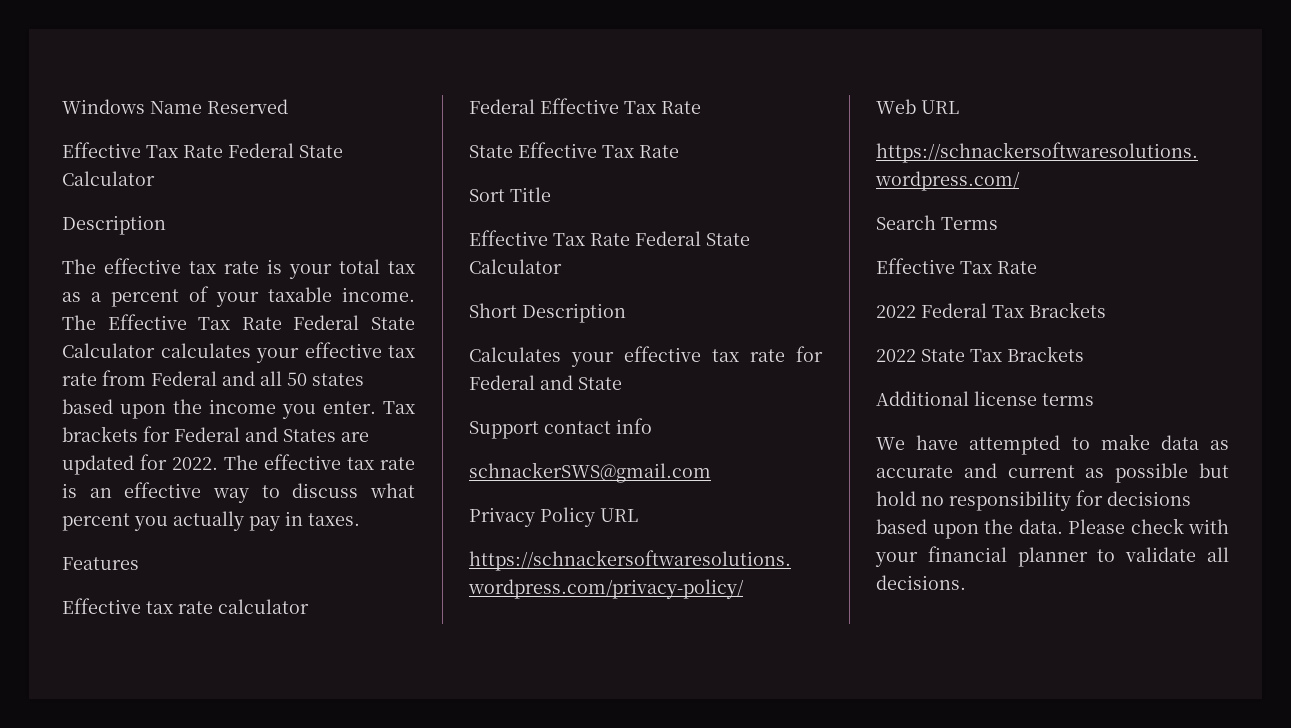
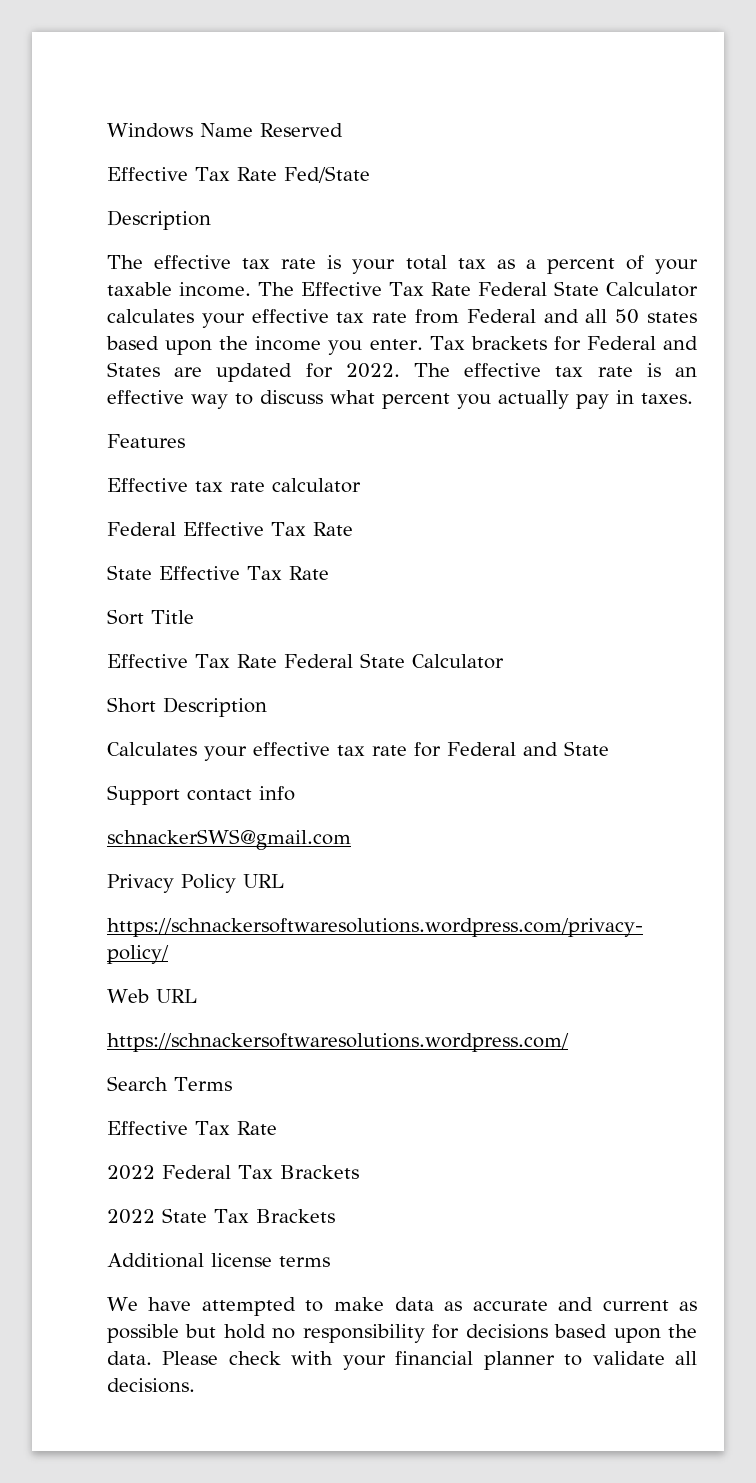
  Windows Name Reserved
- Effective Tax Rate Federal State Calculator
+ Effective Tax Rate Fed/State

